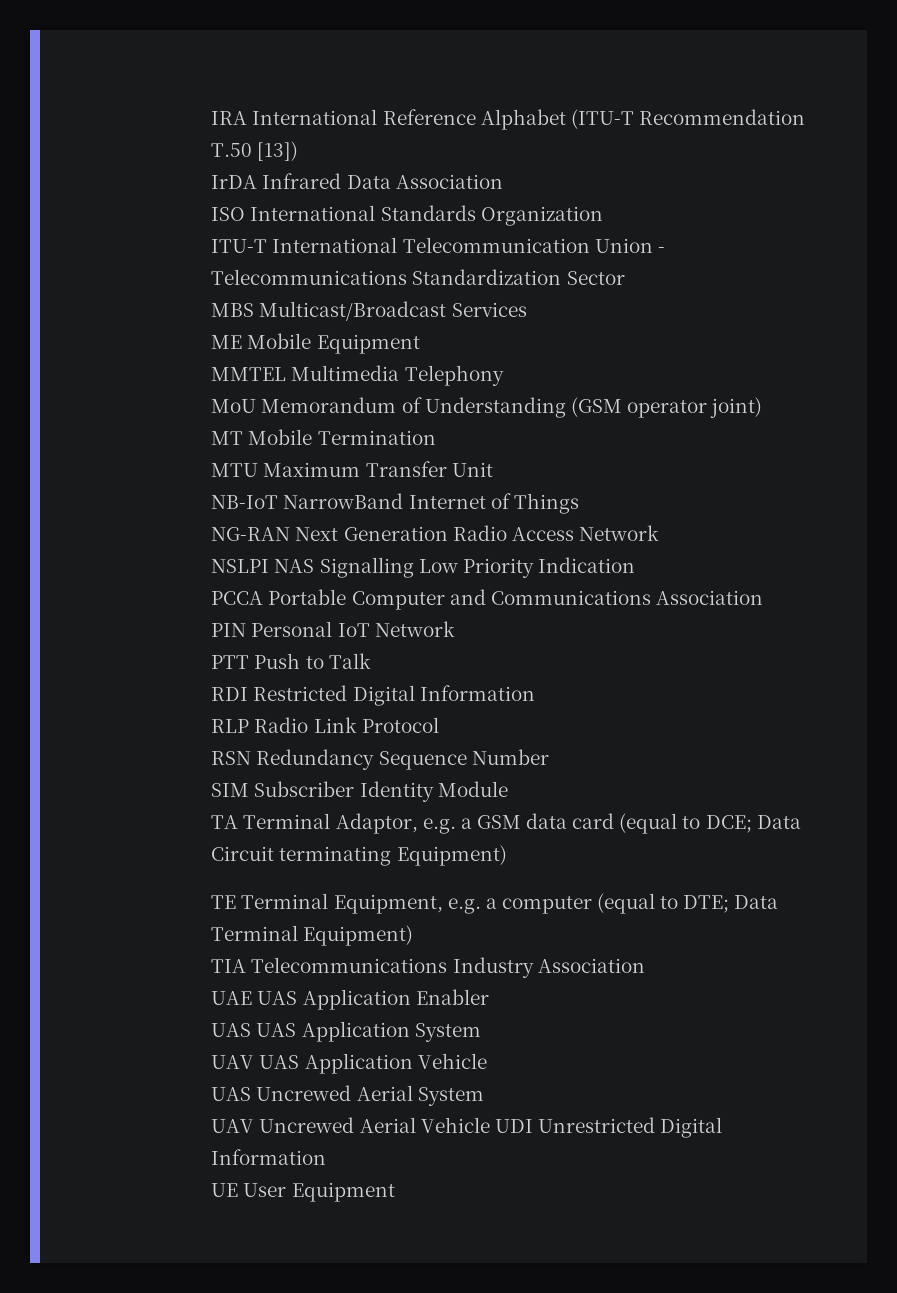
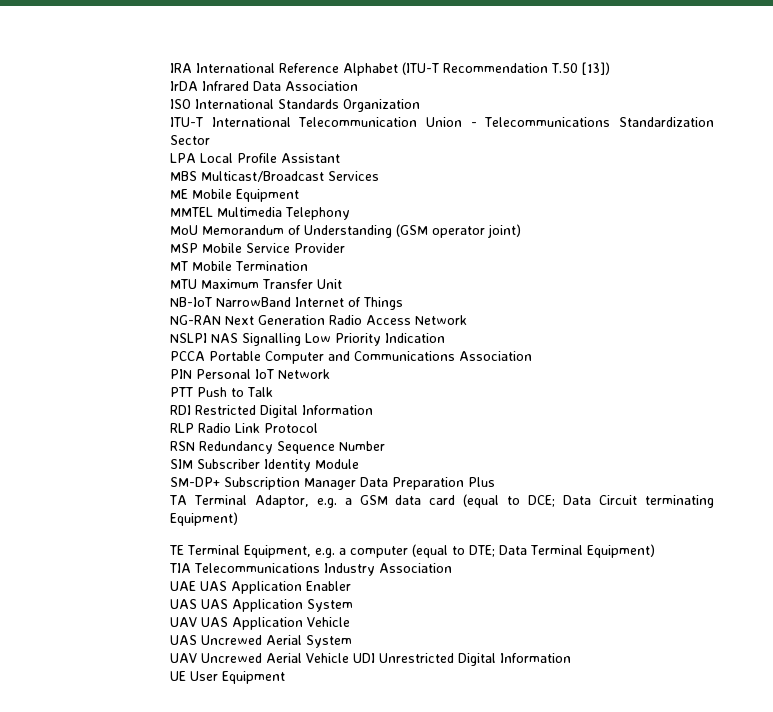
+ LPA Local Profile Assistant
+ MSP Mobile Service Provider
+ SM-DP+ Subscription Manager Data Preparation Plus

